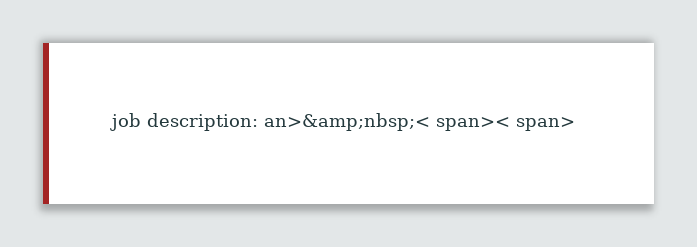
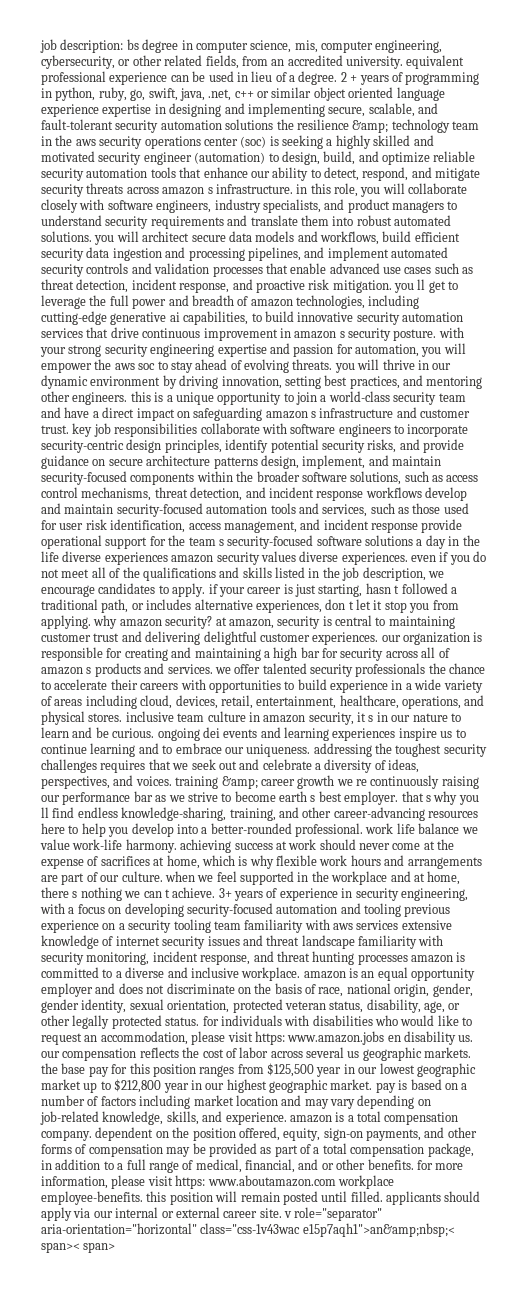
- job description: an>&amp;nbsp;< span>< span>
+ job description: bs degree in computer science, mis, computer engineering, cybersecurity, or other related fields, from an accredited university. equivalent professional experience can be used in lieu of a degree. 2 + years of programming in python, ruby, go, swift, java, .net, c++ or similar object oriented language experience expertise in designing and implementing secure, scalable, and fault-tolerant security automation solutions the resilience &amp; technology team in the aws security operations center (soc) is seeking a highly skilled and motivated security engineer (automation) to design, build, and optimize reliable security automation tools that enhance our ability to detect, respond, and mitigate security threats across amazon s infrastructure. in this role, you will collaborate closely with software engineers, industry specialists, and product managers to understand security requirements and translate them into robust automated solutions. you will architect secure data models and workflows, build efficient security data ingestion and processing pipelines, and implement automated security controls and validation processes that enable advanced use cases such as threat detection, incident response, and proactive risk mitigation. you ll get to leverage the full power and breadth of amazon technologies, including cutting-edge generative ai capabilities, to build innovative security automation services that drive continuous improvement in amazon s security posture. with your strong security engineering expertise and passion for automation, you will empower the aws soc to stay ahead of evolving threats. you will thrive in our dynamic environment by driving innovation, setting best practices, and mentoring other engineers. this is a unique opportunity to join a world-class security team and have a direct impact on safeguarding amazon s infrastructure and customer trust. key job responsibilities collaborate with software engineers to incorporate security-centric design principles, identify potential security risks, and provide guidance on secure architecture patterns design, implement, and maintain security-focused components within the broader software solutions, such as access control mechanisms, threat detection, and incident response workflows develop and maintain security-focused automation tools and services, such as those used for user risk identification, access management, and incident response provide operational support for the team s security-focused software solutions a day in the life diverse experiences amazon security values diverse experiences. even if you do not meet all of the qualifications and skills listed in the job description, we encourage candidates to apply. if your career is just starting, hasn t followed a traditional path, or includes alternative experiences, don t let it stop you from applying. why amazon security? at amazon, security is central to maintaining customer trust and delivering delightful customer experiences. our organization is responsible for creating and maintaining a high bar for security across all of amazon s products and services. we offer talented security professionals the chance to accelerate their careers with opportunities to build experience in a wide variety of areas including cloud, devices, retail, entertainment, healthcare, operations, and physical stores. inclusive team culture in amazon security, it s in our nature to learn and be curious. ongoing dei events and learning experiences inspire us to continue learning and to embrace our uniqueness. addressing the toughest security challenges requires that we seek out and celebrate a diversity of ideas, perspectives, and voices. training &amp; career growth we re continuously raising our performance bar as we strive to become earth s best employer. that s why you ll find endless knowledge-sharing, training, and other career-advancing resources here to help you develop into a better-rounded professional. work life balance we value work-life harmony. achieving success at work should never come at the expense of sacrifices at home, which is why flexible work hours and arrangements are part of our culture. when we feel supported in the workplace and at home, there s nothing we can t achieve. 3+ years of experience in security engineering, with a focus on developing security-focused automation and tooling previous experience on a security tooling team familiarity with aws services extensive knowledge of internet security issues and threat landscape familiarity with security monitoring, incident response, and threat hunting processes amazon is committed to a diverse and inclusive workplace. amazon is an equal opportunity employer and does not discriminate on the basis of race, national origin, gender, gender identity, sexual orientation, protected veteran status, disability, age, or other legally protected status. for individuals with disabilities who would like to request an accommodation, please visit https: www.amazon.jobs en disability us. our compensation reflects the cost of labor across several us geographic markets. the base pay for this position ranges from $125,500 year in our lowest geographic market up to $212,800 year in our highest geographic market. pay is based on a number of factors including market location and may vary depending on job-related knowledge, skills, and experience. amazon is a total compensation company. dependent on the position offered, equity, sign-on payments, and other forms of compensation may be provided as part of a total compensation package, in addition to a full range of medical, financial, and or other benefits. for more information, please visit https: www.aboutamazon.com workplace employee-benefits. this position will remain posted until filled. applicants should apply via our internal or external career site. v role="separator" aria-orientation="horizontal" class="css-1v43wac e15p7aqh1">an&amp;nbsp;< span>< span>

